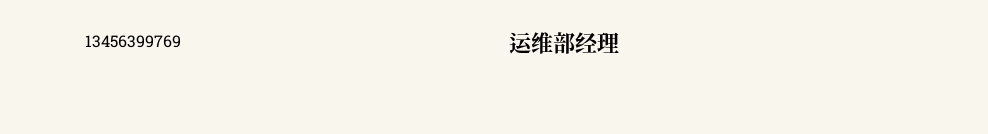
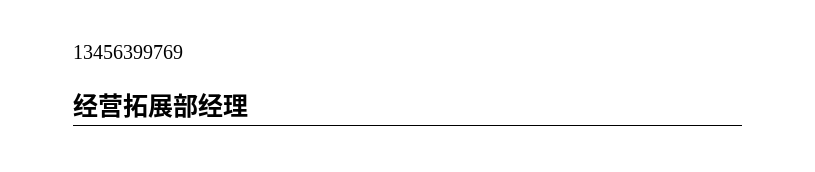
- 运维部经理
+ 经营拓展部经理

